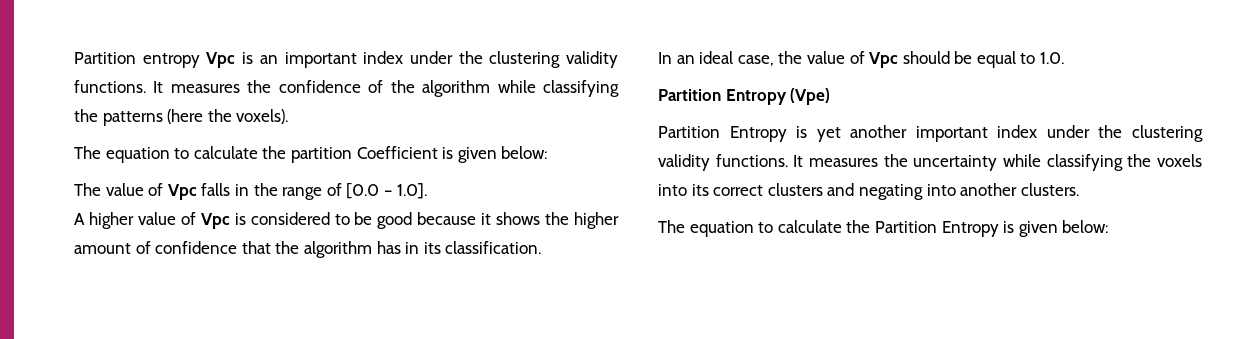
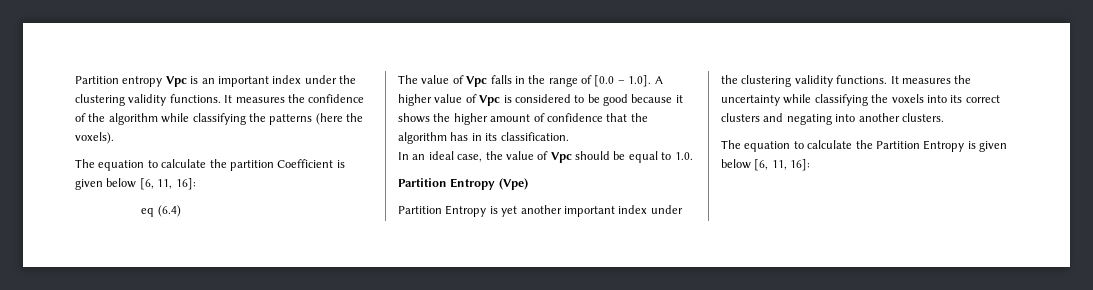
- The equation to calculate the partition Coefficient is given below:
+ The equation to calculate the partition Coefficient is given below [6, 11, 16]:
+ eq (6.4)
- The value of Vpc falls in the range of [0.0 – 1.0].
- A higher value of Vpc is considered to be good because it shows the higher amount of confidence that the algorithm has in its classification.
+ The value of Vpc falls in the range of [0.0 – 1.0]. A higher value of Vpc is considered to be good because it shows the higher amount of confidence that the algorithm has in its classification.
- The equation to calculate the Partition Entropy is given below:
+ The equation to calculate the Partition Entropy is given below [6, 11, 16]:

